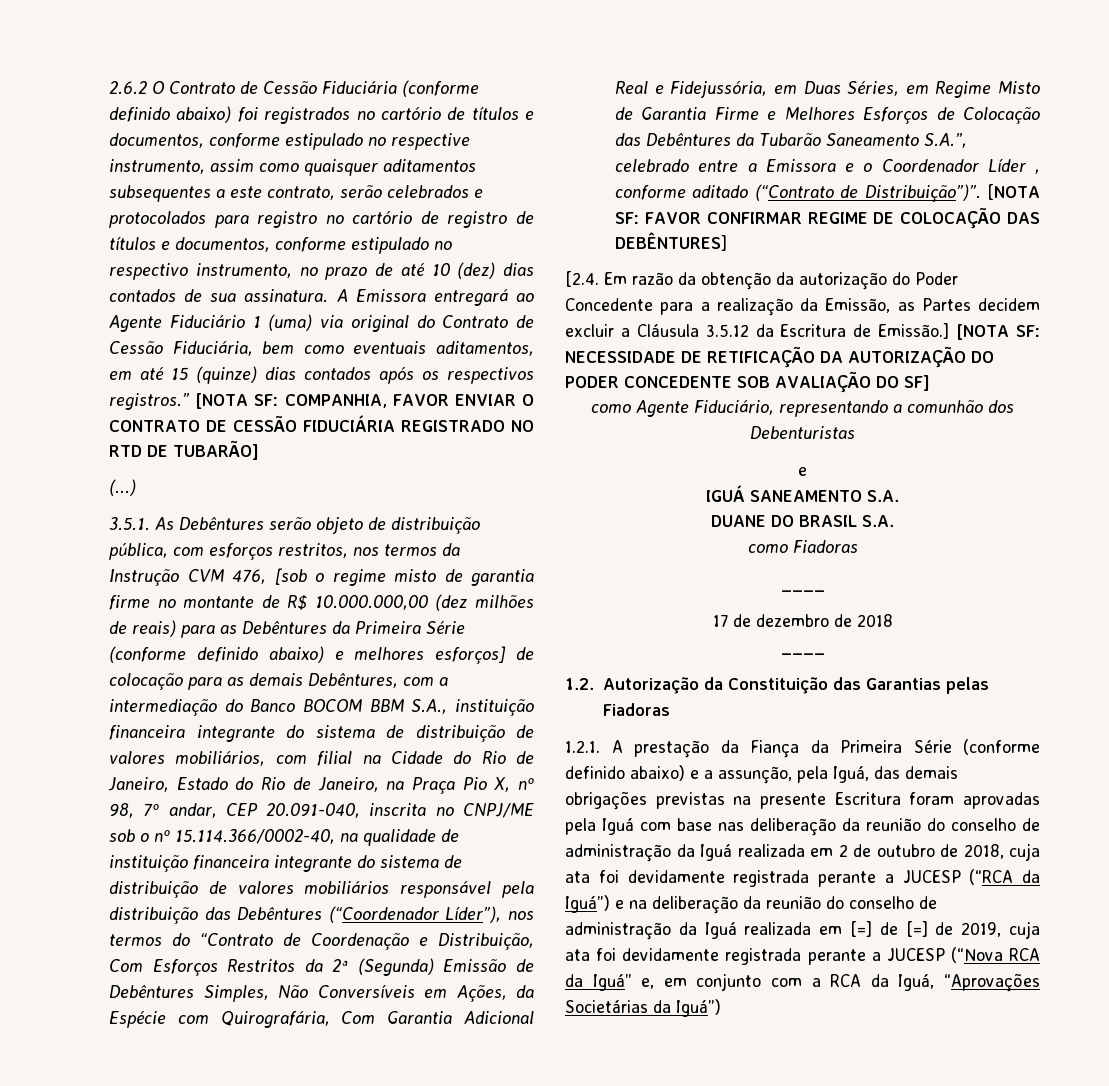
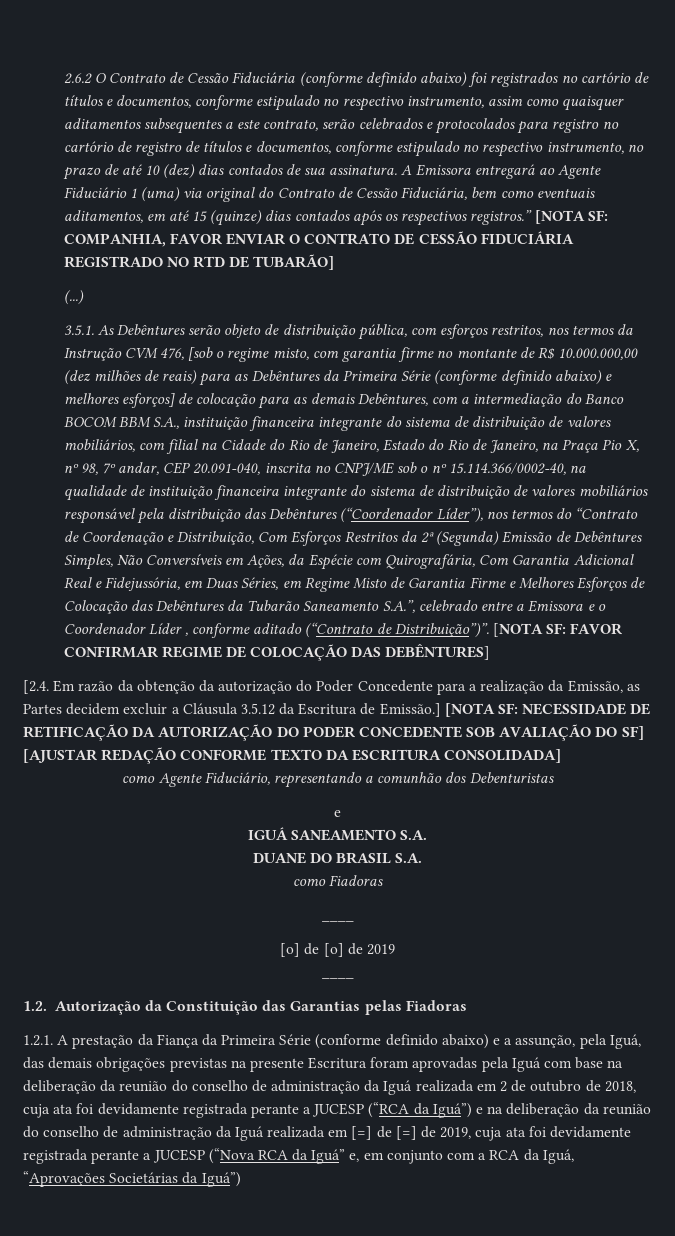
- 2.6.2 O Contrato de Cessão Fiduciária (conforme definido abaixo) foi registrados no cartório de títulos e documentos, conforme estipulado no respective instrumento, assim como quaisquer aditamentos subsequentes a este contrato, serão celebrados e protocolados para registro no cartório de registro de títulos e documentos, conforme estipulado no respectivo instrumento, no prazo de até 10 (dez) dias contados de sua assinatura.
+ 2.6.2 O Contrato de Cessão Fiduciária (conforme definido abaixo) foi registrados no cartório de títulos e documentos, conforme estipulado no respectivo instrumento, assim como quaisquer aditamentos subsequentes a este contrato, serão celebrados e protocolados para registro no cartório de registro de títulos e documentos, conforme estipulado no respectivo instrumento, no prazo de até 10 (dez) dias contados de sua assinatura.
- 3.5.1. As Debêntures serão objeto de distribuição pública, com esforços restritos, nos termos da Instrução CVM 476, [sob o regime misto de garantia firme no montante de R$ 10.000.000,00 (dez milhões de reais) para as Debêntures da Primeira Série (conforme definido abaixo) e melhores esforços] de colocação para as demais Debêntures, com a intermediação do Banco BOCOM BBM S.A., instituição financeira integrante do sistema de distribuição de valores mobiliários, com filial na Cidade do Rio de Janeiro, Estado do Rio de Janeiro, na Praça Pio X, nº 98, 7º andar, CEP 20.091-040, inscrita no CNPJ/ME sob o nº 15.114.366/0002-40, na qualidade de instituição financeira integrante do sistema de distribuição de valores mobiliários responsável pela distribuição das Debêntures (“Coordenador Líder”), nos termos do “Contrato de Coordenação e Distribuição, Com Esforços Restritos da 2ª (Segunda) Emissão de Debêntures Simples, Não Conversíveis em Ações, da Espécie com Quirografária, Com Garantia Adicional Real e Fidejussória, em Duas Séries, em Regime Misto de Garantia Firme e Melhores Esforços de Colocação das Debêntures da Tubarão Saneamento S.A.”, celebrado entre a Emissora e o Coordenador Líder , conforme aditado (“Contrato de Distribuição”)”.
+ 3.5.1. As Debêntures serão objeto de distribuição pública, com esforços restritos, nos termos da Instrução CVM 476, [sob o regime misto, com garantia firme no montante de R$ 10.000.000,00 (dez milhões de reais) para as Debêntures da Primeira Série (conforme definido abaixo) e melhores esforços] de colocação para as demais Debêntures, com a intermediação do Banco BOCOM BBM S.A., instituição financeira integrante do sistema de distribuição de valores mobiliários, com filial na Cidade do Rio de Janeiro, Estado do Rio de Janeiro, na Praça Pio X, nº 98, 7º andar, CEP 20.091-040, inscrita no CNPJ/ME sob o nº 15.114.366/0002-40, na qualidade de instituição financeira integrante do sistema de distribuição de valores mobiliários responsável pela distribuição das Debêntures (“Coordenador Líder”), nos termos do “Contrato de Coordenação e Distribuição, Com Esforços Restritos da 2ª (Segunda) Emissão de Debêntures Simples, Não Conversíveis em Ações, da Espécie com Quirografária, Com Garantia Adicional Real e Fidejussória, em Duas Séries, em Regime Misto de Garantia Firme e Melhores Esforços de Colocação das Debêntures da Tubarão Saneamento S.A.”, celebrado entre a Emissora e o Coordenador Líder , conforme aditado (“Contrato de Distribuição”)”.
- [NOTA SF: NECESSIDADE DE RETIFICAÇÃO DA AUTORIZAÇÃO DO PODER CONCEDENTE SOB AVALIAÇÃO DO SF]
+ [NOTA SF: NECESSIDADE DE RETIFICAÇÃO DA AUTORIZAÇÃO DO PODER CONCEDENTE SOB AVALIAÇÃO DO SF] [AJUSTAR REDAÇÃO CONFORME TEXTO DA ESCRITURA CONSOLIDADA]
- 17 de dezembro de 2018
+ [o] de [o] de 2019
- 1.2.1. A prestação da Fiança da Primeira Série (conforme definido abaixo) e a assunção, pela Iguá, das demais obrigações previstas na presente Escritura foram aprovadas pela Iguá com base nas deliberação da reunião do conselho de administração da Iguá realizada em 2 de outubro de 2018, cuja ata foi devidamente registrada perante a JUCESP (“RCA da Iguá”) e na deliberação da reunião do conselho de administração da Iguá realizada em [=] de [=] de 2019, cuja ata foi devidamente registrada perante a JUCESP (“Nova RCA da Iguá” e, em conjunto com a RCA da Iguá, “Aprovações Societárias da Iguá”)
+ 1.2.1. A prestação da Fiança da Primeira Série (conforme definido abaixo) e a assunção, pela Iguá, das demais obrigações previstas na presente Escritura foram aprovadas pela Iguá com base na deliberação da reunião do conselho de administração da Iguá realizada em 2 de outubro de 2018, cuja ata foi devidamente registrada perante a JUCESP (“RCA da Iguá”) e na deliberação da reunião do conselho de administração da Iguá realizada em [=] de [=] de 2019, cuja ata foi devidamente registrada perante a JUCESP (“Nova RCA da Iguá” e, em conjunto com a RCA da Iguá, “Aprovações Societárias da Iguá”)

